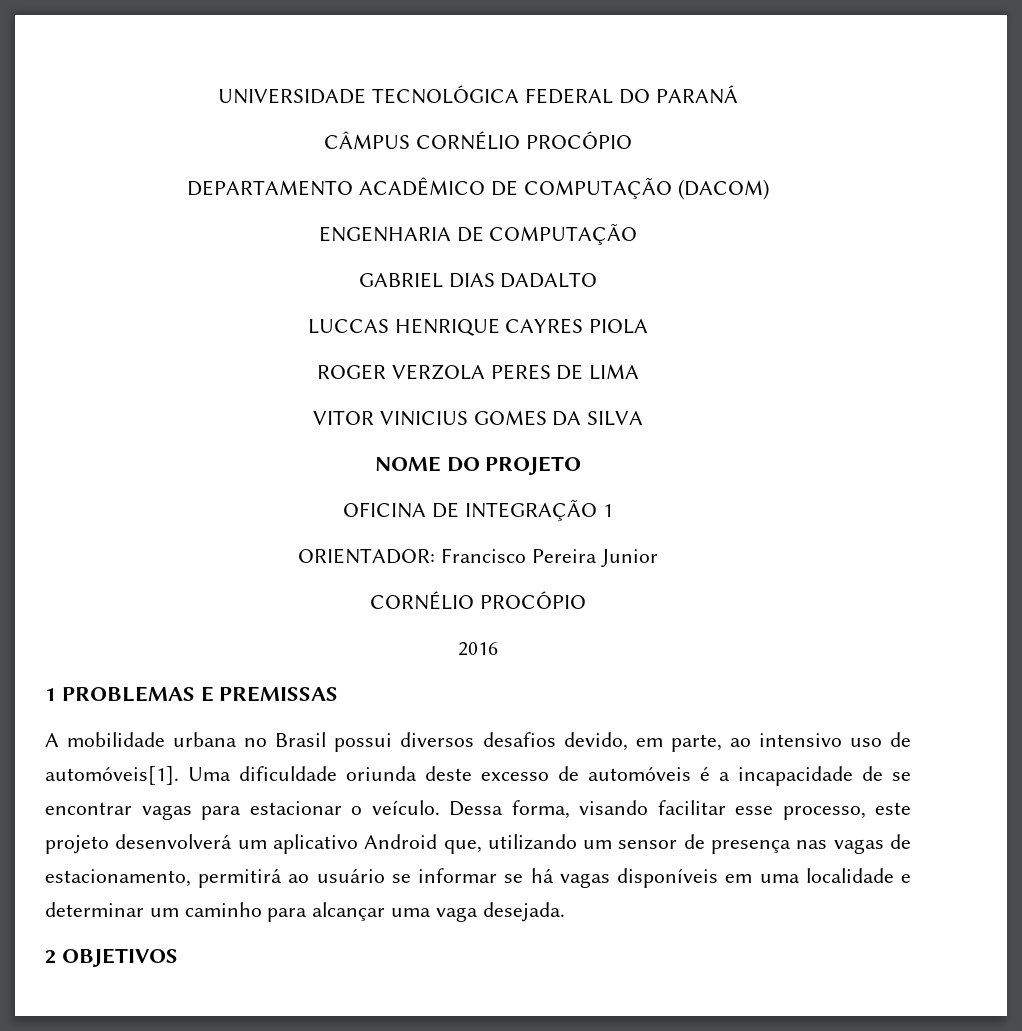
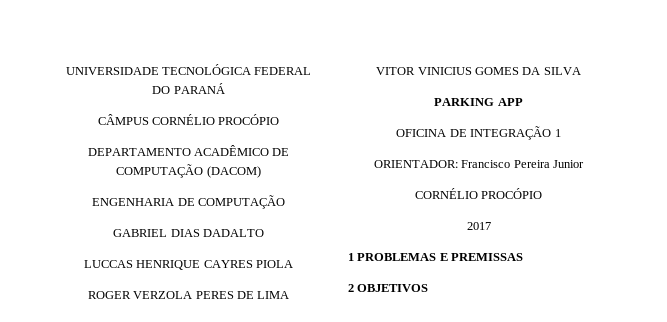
- NOME DO PROJETO
+ PARKING APP
- 2016
+ 2017
- A mobilidade urbana no Brasil possui diversos desafios devido, em parte, ao intensivo uso de automóveis[1]. Uma dificuldade oriunda deste excesso de automóveis é a incapacidade de se encontrar vagas para estacionar o veículo. Dessa forma, visando facilitar esse processo, este projeto desenvolverá um aplicativo Android que, utilizando um sensor de presença nas vagas de estacionamento, permitirá ao usuário se informar se há vagas disponíveis em uma localidade e determinar um caminho para alcançar uma vaga desejada.

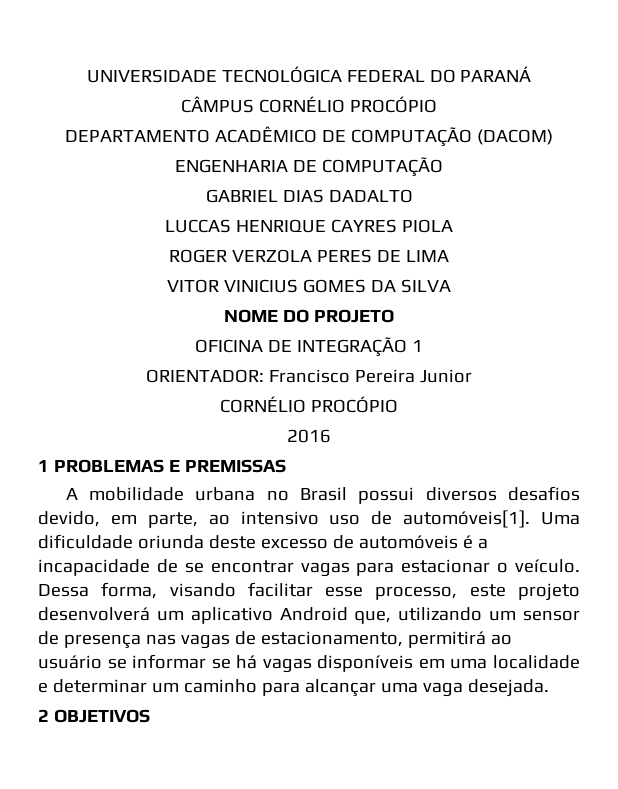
- PARKING APP
+ NOME DO PROJETO
- 2017
+ 2016
+ A mobilidade urbana no Brasil possui diversos desafios devido, em parte, ao intensivo uso de automóveis[1]. Uma dificuldade oriunda deste excesso de automóveis é a incapacidade de se encontrar vagas para estacionar o veículo. Dessa forma, visando facilitar esse processo, este projeto desenvolverá um aplicativo Android que, utilizando um sensor de presença nas vagas de estacionamento, permitirá ao usuário se informar se há vagas disponíveis em uma localidade e determinar um caminho para alcançar uma vaga desejada.

